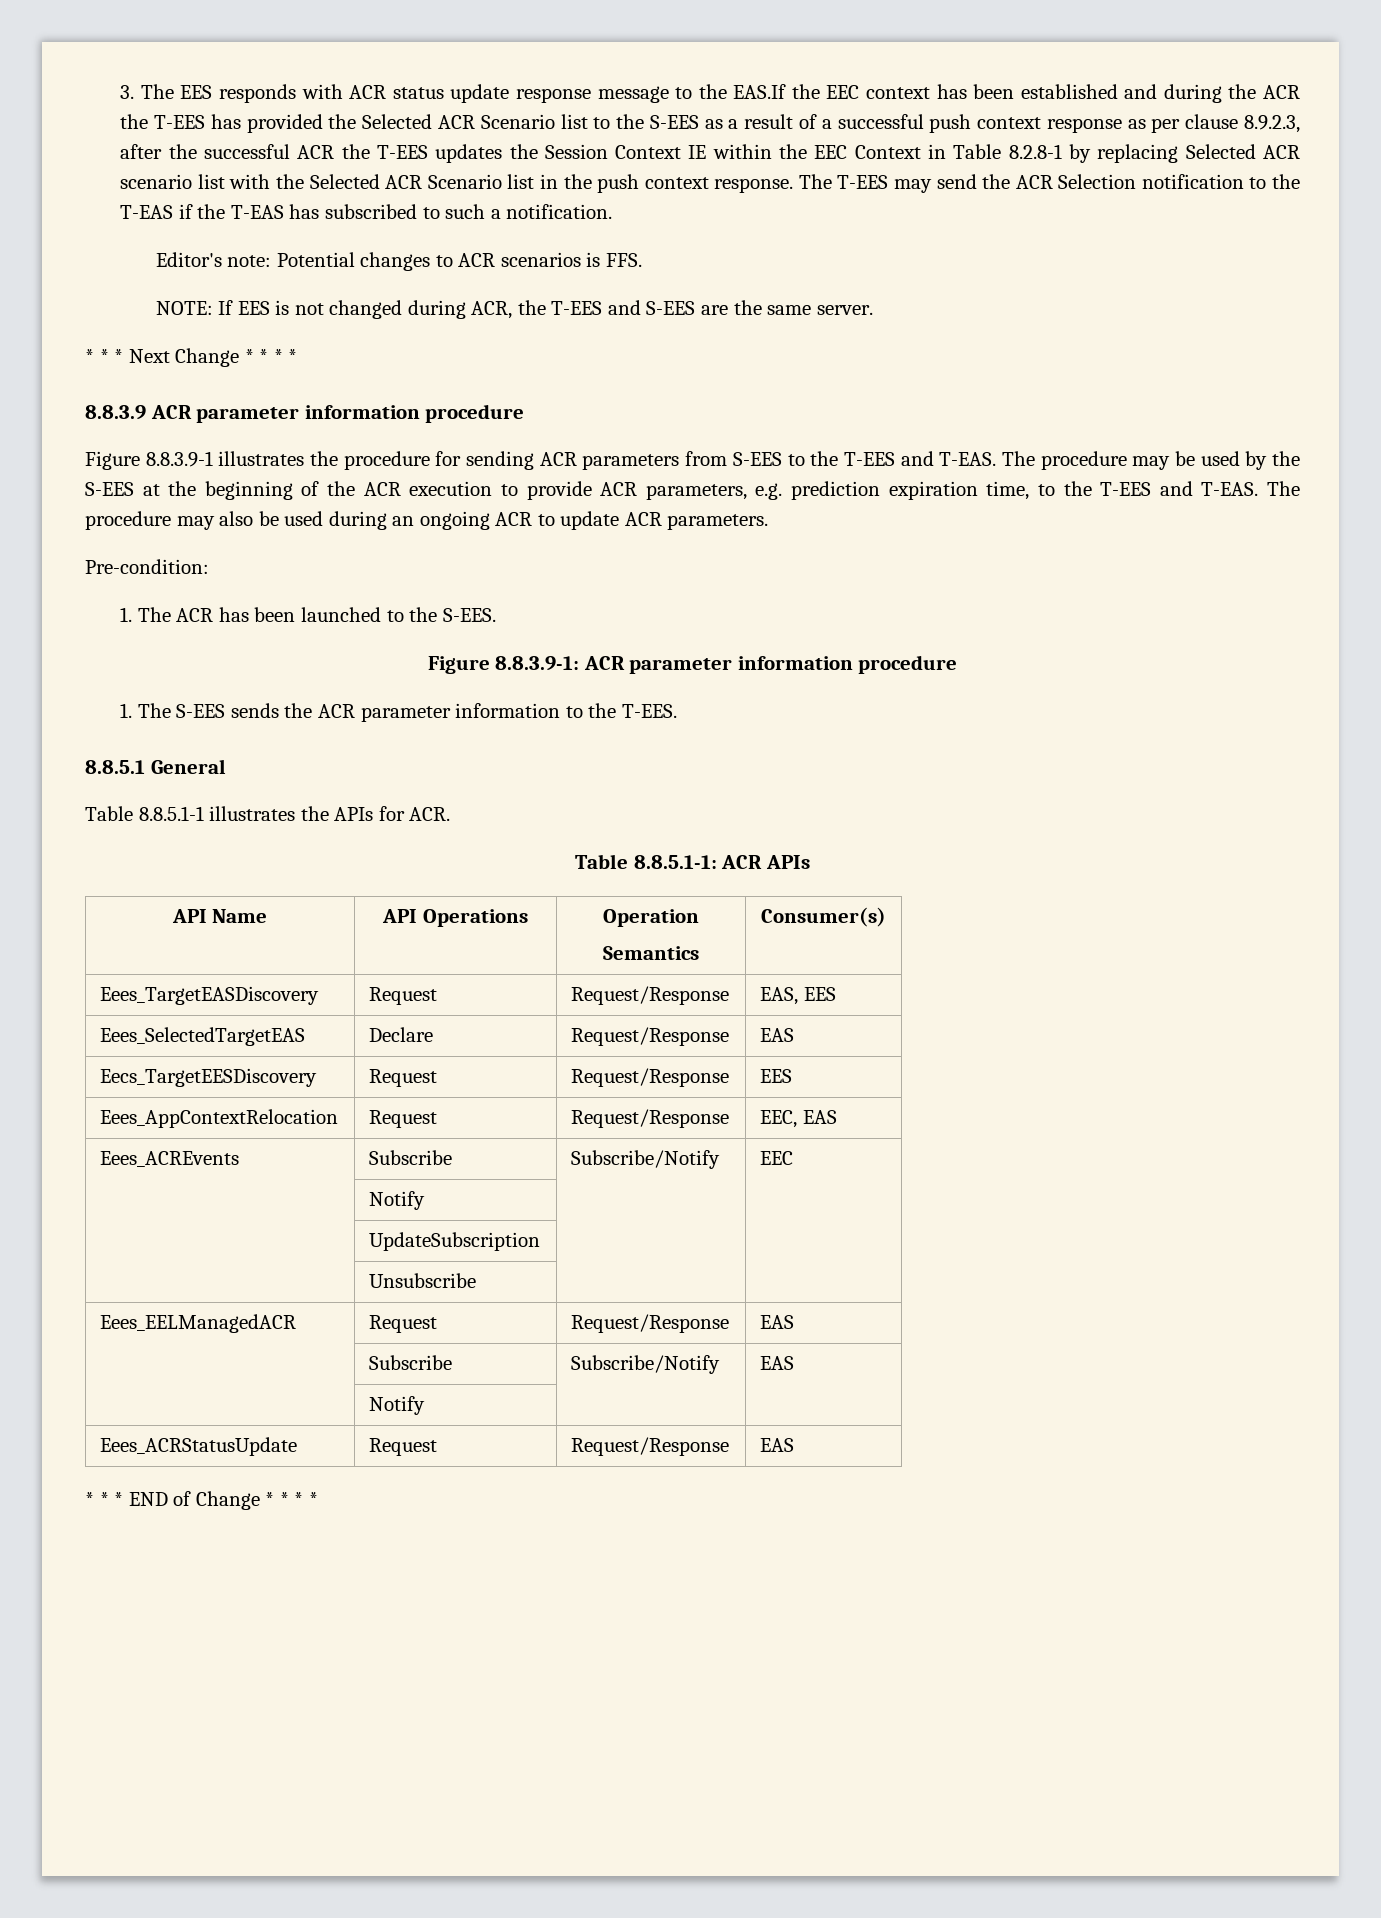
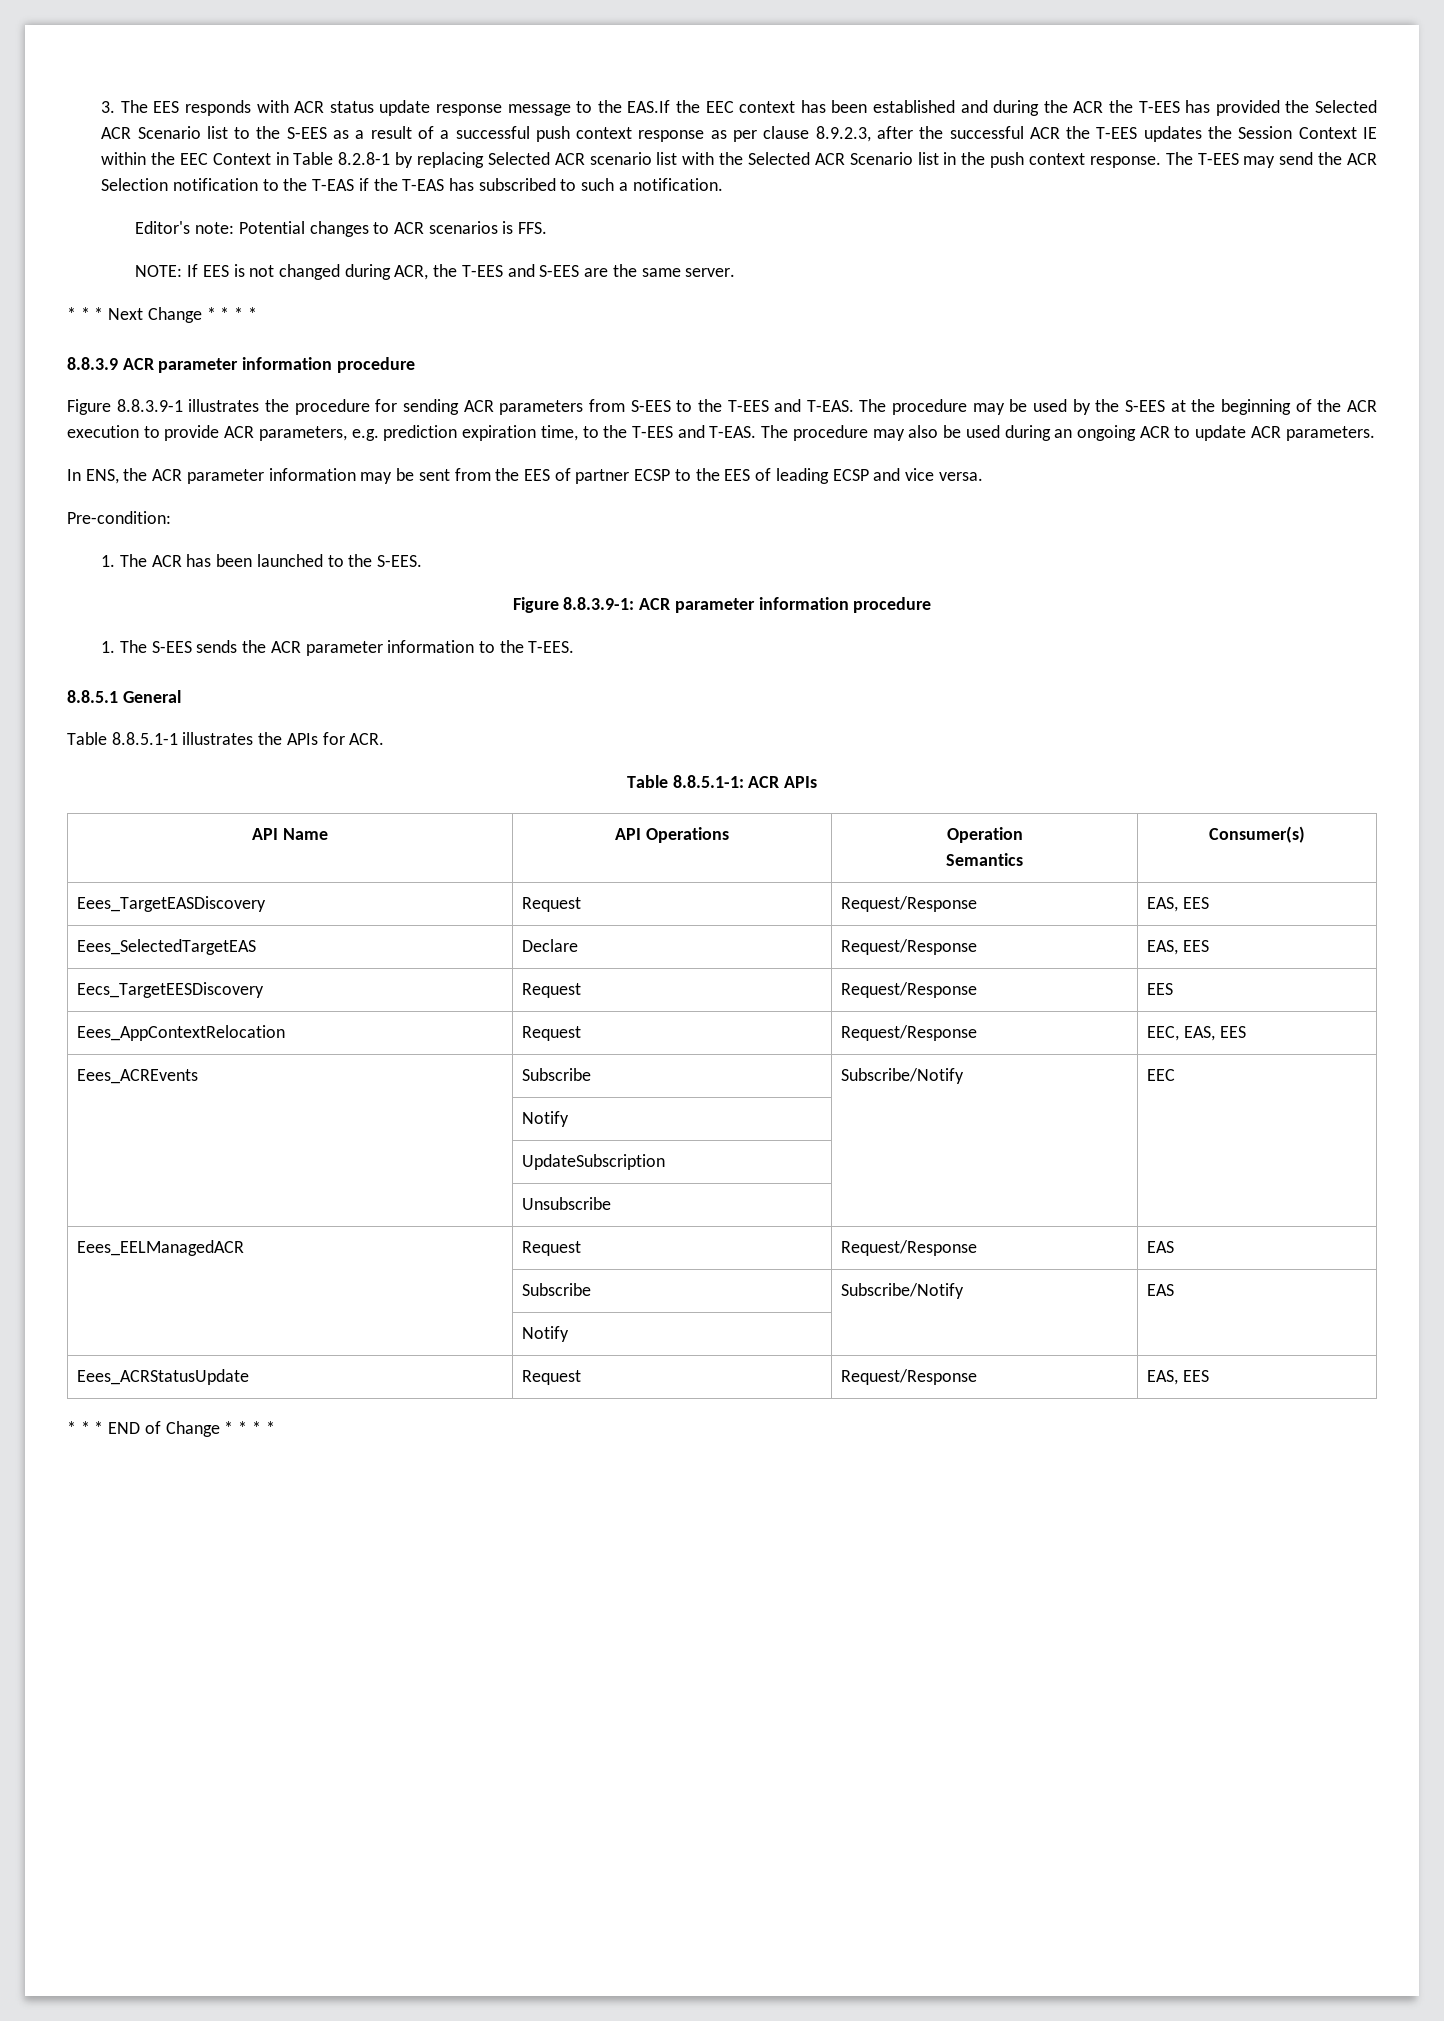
+ In ENS, the ACR parameter information may be sent from the EES of partner ECSP to the EES of leading ECSP and vice versa.
- Eees_SelectedTargetEAS | Declare | Request/Response | EAS
+ Eees_SelectedTargetEAS | Declare | Request/Response | EAS, EES
- Eees_AppContextRelocation | Request | Request/Response | EEC, EAS
+ Eees_AppContextRelocation | Request | Request/Response | EEC, EAS, EES
- Eees_ACRStatusUpdate | Request | Request/Response | EAS
+ Eees_ACRStatusUpdate | Request | Request/Response | EAS, EES

